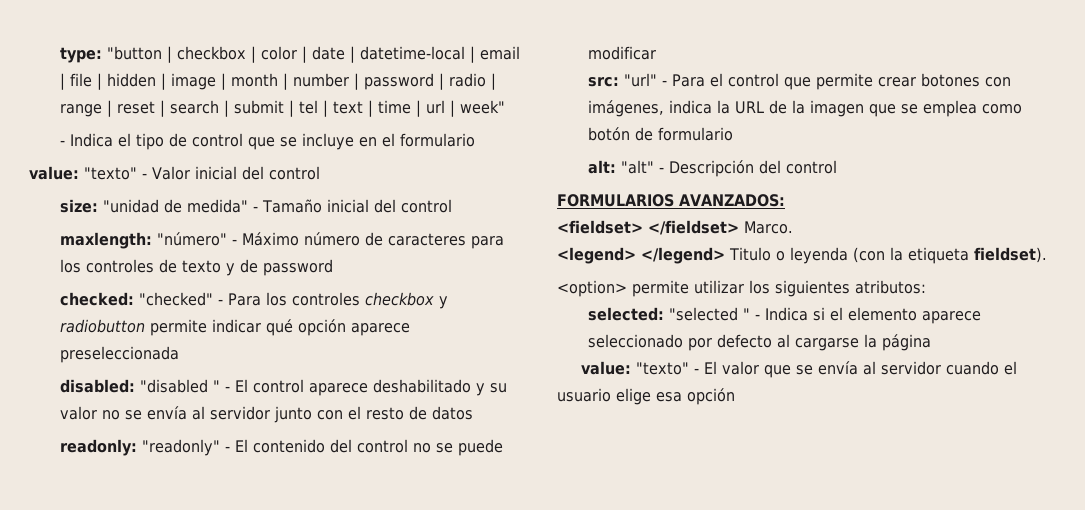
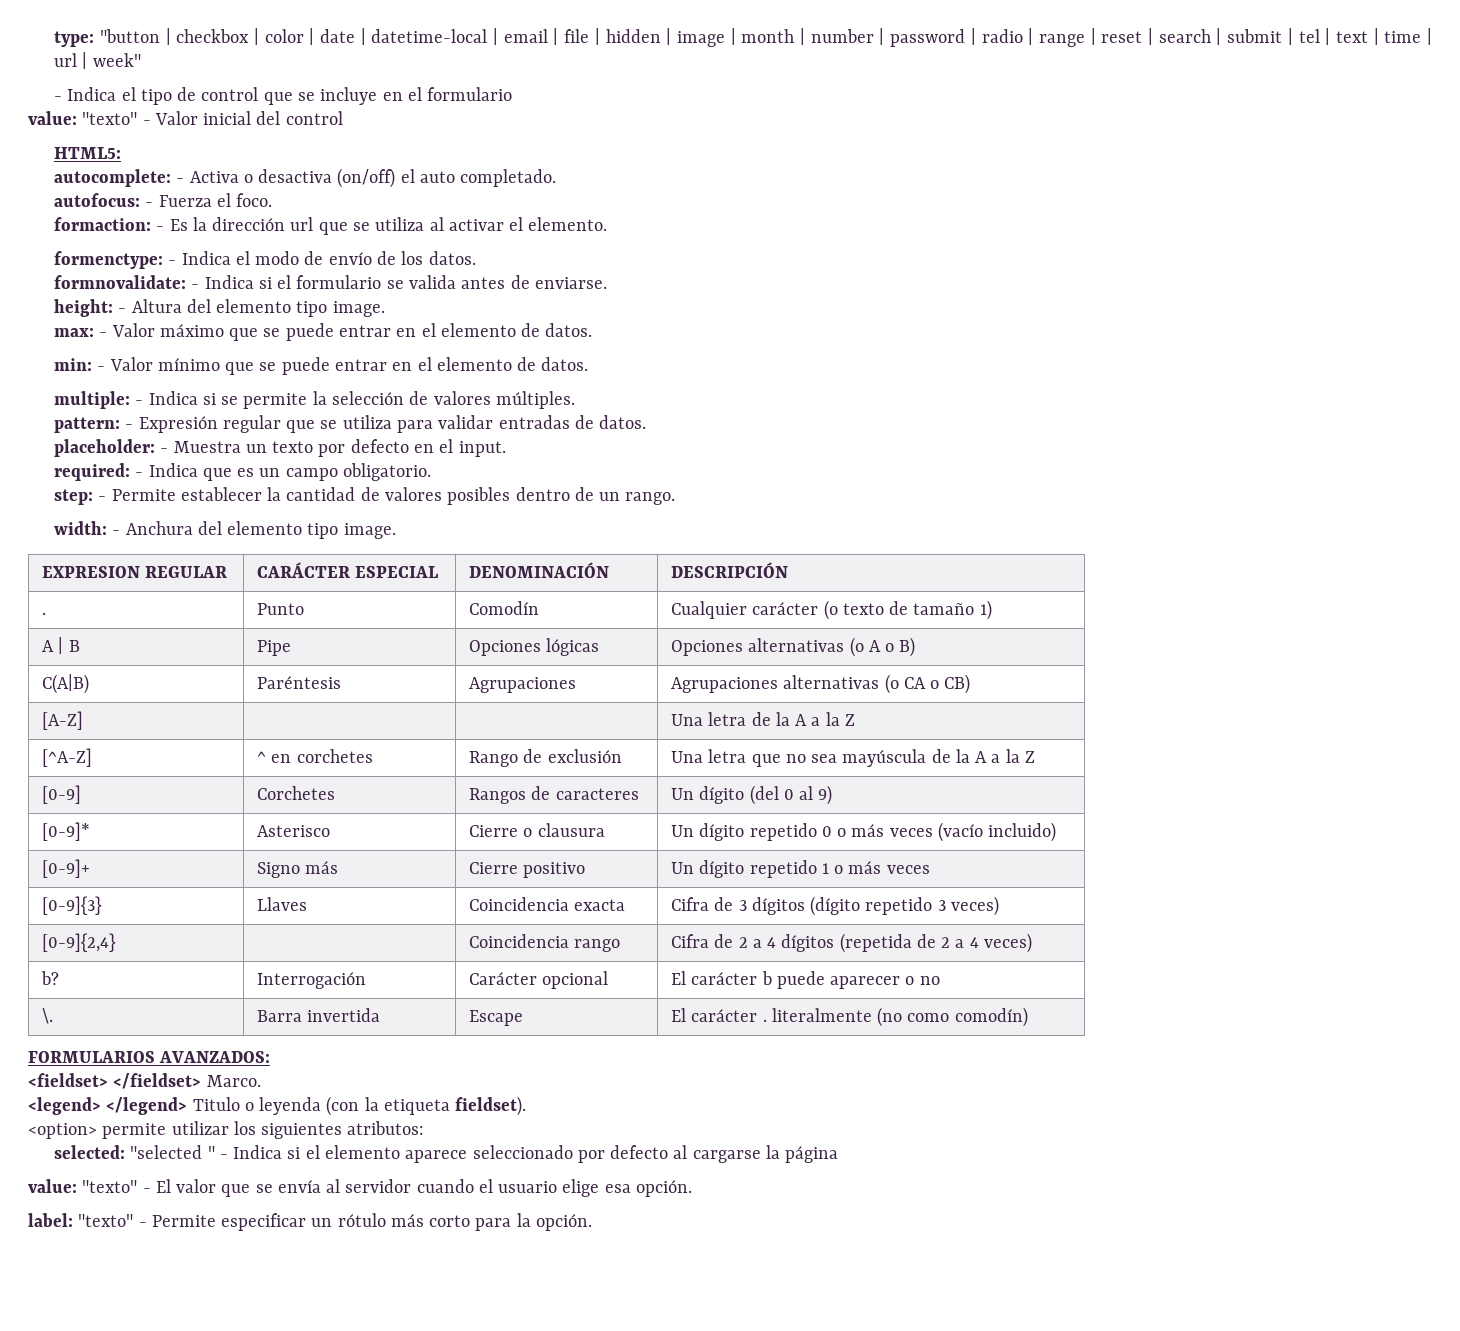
- size: "unidad de medida" - Tamaño inicial del control
- maxlength: "número" - Máximo número de caracteres para los controles de texto y de password
- checked: "checked" - Para los controles checkbox y radiobutton permite indicar qué opción aparece preseleccionada
- disabled: "disabled " - El control aparece deshabilitado y su valor no se envía al servidor junto con el resto de datos
- readonly: "readonly" - El contenido del control no se puede modificar
- src: "url" - Para el control que permite crear botones con imágenes, indica la URL de la imagen que se emplea como botón de formulario
- alt: "alt" - Descripción del control
+ HTML5:
+ autocomplete: - Activa o desactiva (on/off) el auto completado.
+ autofocus: - Fuerza el foco.
+ formaction: - Es la dirección url que se utiliza al activar el elemento.
+ formenctype: - Indica el modo de envío de los datos.
+ formnovalidate: - Indica si el formulario se valida antes de enviarse.
+ height: - Altura del elemento tipo image.
+ max: - Valor máximo que se puede entrar en el elemento de datos.
+ min: - Valor mínimo que se puede entrar en el elemento de datos.
+ multiple: - Indica si se permite la selección de valores múltiples.
+ pattern: - Expresión regular que se utiliza para validar entradas de datos.
+ placeholder: - Muestra un texto por defecto en el input.
+ required: - Indica que es un campo obligatorio.
+ step: - Permite establecer la cantidad de valores posibles dentro de un rango.
+ width: - Anchura del elemento tipo image.
+ EXPRESION REGULAR | CARÁCTER ESPECIAL | DENOMINACIÓN | DESCRIPCIÓN
+ . | Punto | Comodín | Cualquier carácter (o texto de tamaño 1)
+ A | B | Pipe | Opciones lógicas | Opciones alternativas (o A o B)
+ C(A|B) | Paréntesis | Agrupaciones | Agrupaciones alternativas (o CA o CB)
+ [A-Z] | | | Una letra de la A a la Z
+ [^A-Z] | ^ en corchetes | Rango de exclusión | Una letra que no sea mayúscula de la A a la Z
+ [0-9] | Corchetes | Rangos de caracteres | Un dígito (del 0 al 9)
+ [0-9]* | Asterisco | Cierre o clausura | Un dígito repetido 0 o más veces (vacío incluido)
+ [0-9]+ | Signo más | Cierre positivo | Un dígito repetido 1 o más veces
+ [0-9]{3} | Llaves | Coincidencia exacta | Cifra de 3 dígitos (dígito repetido 3 veces)
+ [0-9]{2,4} | | Coincidencia rango | Cifra de 2 a 4 dígitos (repetida de 2 a 4 veces)
+ b? | Interrogación | Carácter opcional | El carácter b puede aparecer o no
+ \. | Barra invertida | Escape | El carácter . literalmente (no como comodín)
- value: "texto" - El valor que se envía al servidor cuando el usuario elige esa opción
+ value: "texto" - El valor que se envía al servidor cuando el usuario elige esa opción.
+ label: "texto" - Permite especificar un rótulo más corto para la opción.

